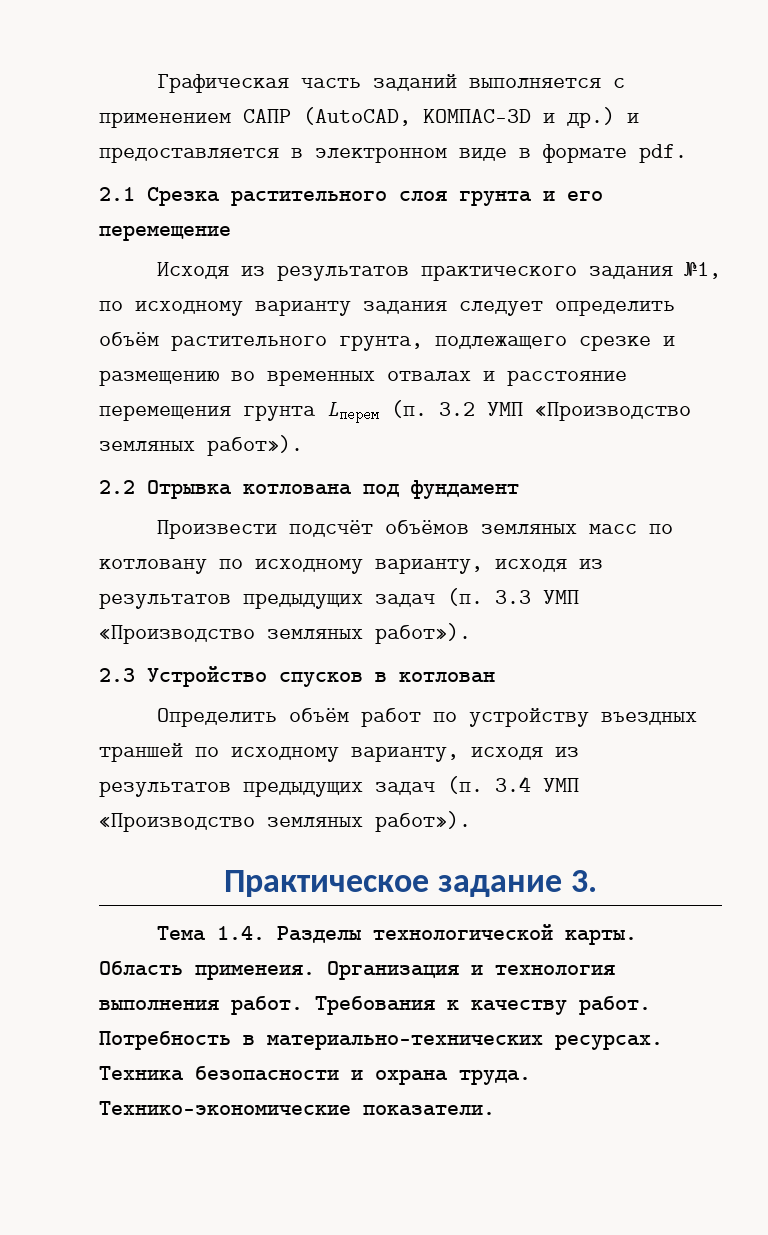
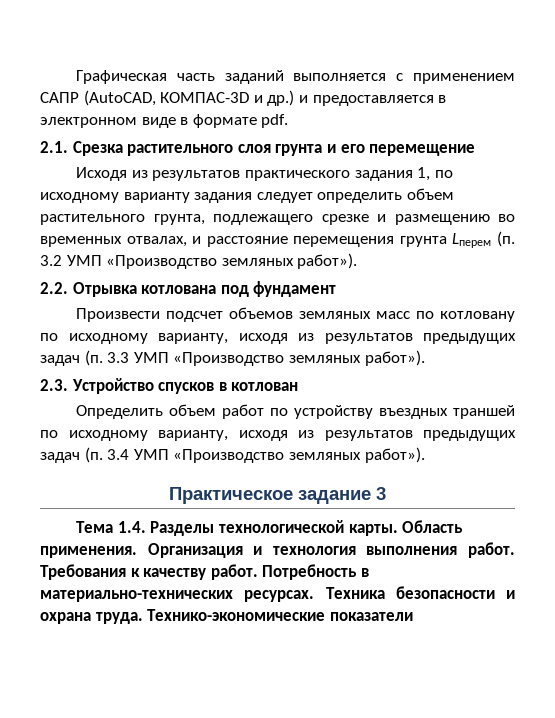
- 2.1 Срезка растительного слоя грунта и его перемещение
+ 2.1. Срезка растительного слоя грунта и его перемещение
- Исходя из результатов практического задания №1, по исходному варианту задания следует определить объём растительного грунта, подлежащего срезке и размещению во временных отвалах и расстояние перемещения грунта Lперем (п. 3.2 УМП «Производство земляных работ»).
+ Исходя из результатов практического задания 1, по исходному варианту задания следует определить объем растительного грунта, подлежащего срезке и размещению во временных отвалах, и расстояние перемещения грунта Lперем (п. 3.2 УМП «Производство земляных работ»).
- 2.2 Отрывка котлована под фундамент
+ 2.2. Отрывка котлована под фундамент
- Произвести подсчёт объёмов земляных масс по котловану по исходному варианту, исходя из результатов предыдущих задач (п. 3.3 УМП «Производство земляных работ»).
+ Произвести подсчет объемов земляных масс по котловану по исходному варианту, исходя из результатов предыдущих задач (п. 3.3 УМП «Производство земляных работ»).
- 2.3 Устройство спусков в котлован
+ 2.3. Устройство спусков в котлован
- Определить объём работ по устройству въездных траншей по исходному варианту, исходя из результатов предыдущих задач (п. 3.4 УМП «Производство земляных работ»).
+ Определить объем работ по устройству въездных траншей по исходному варианту, исходя из результатов предыдущих задач (п. 3.4 УМП «Производство земляных работ»).
- Практическое задание 3.
+ Практическое задание 3
- Область применеия.
+ Область применения.
- Технико-экономические показатели.
+ Технико-экономические показатели

